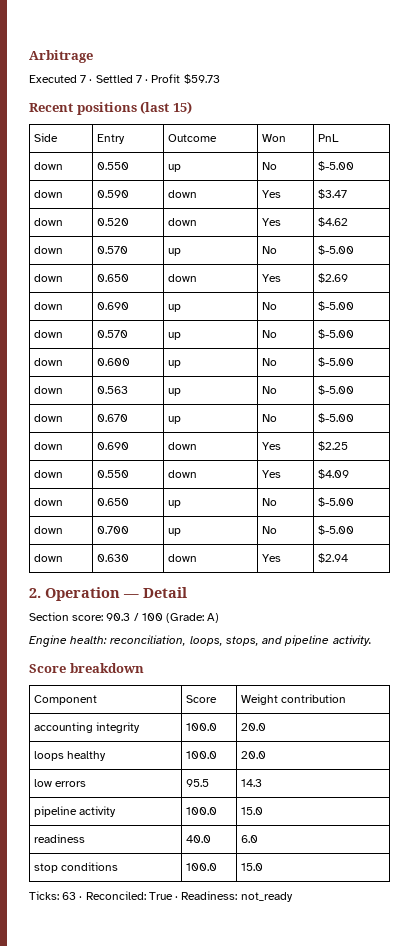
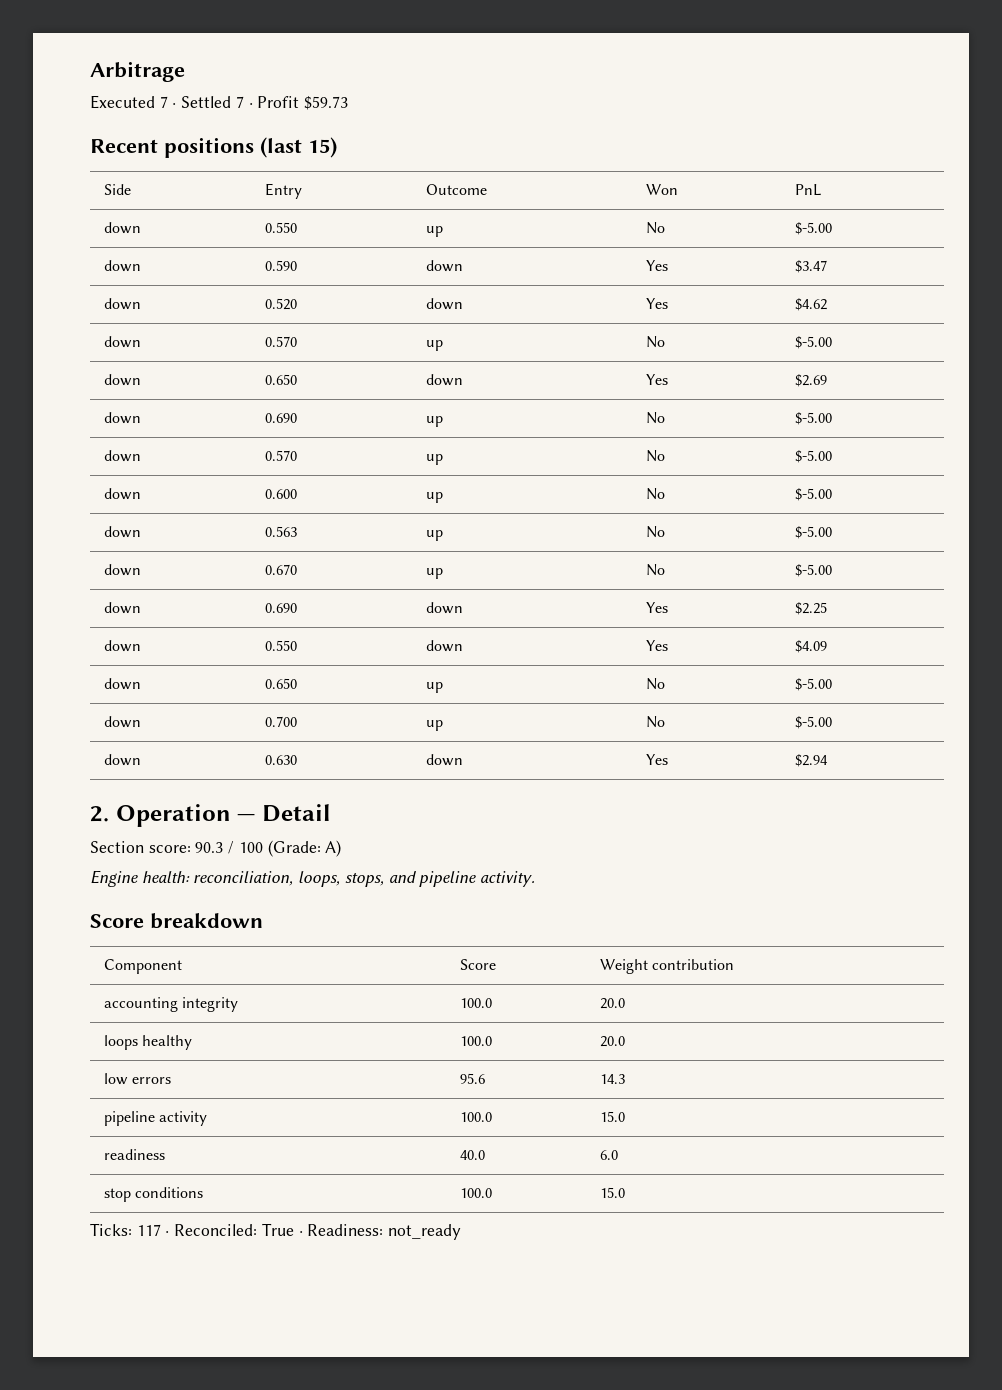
- low errors | 95.5 | 14.3
+ low errors | 95.6 | 14.3
- Ticks: 63 · Reconciled: True · Readiness: not_ready
+ Ticks: 117 · Reconciled: True · Readiness: not_ready

